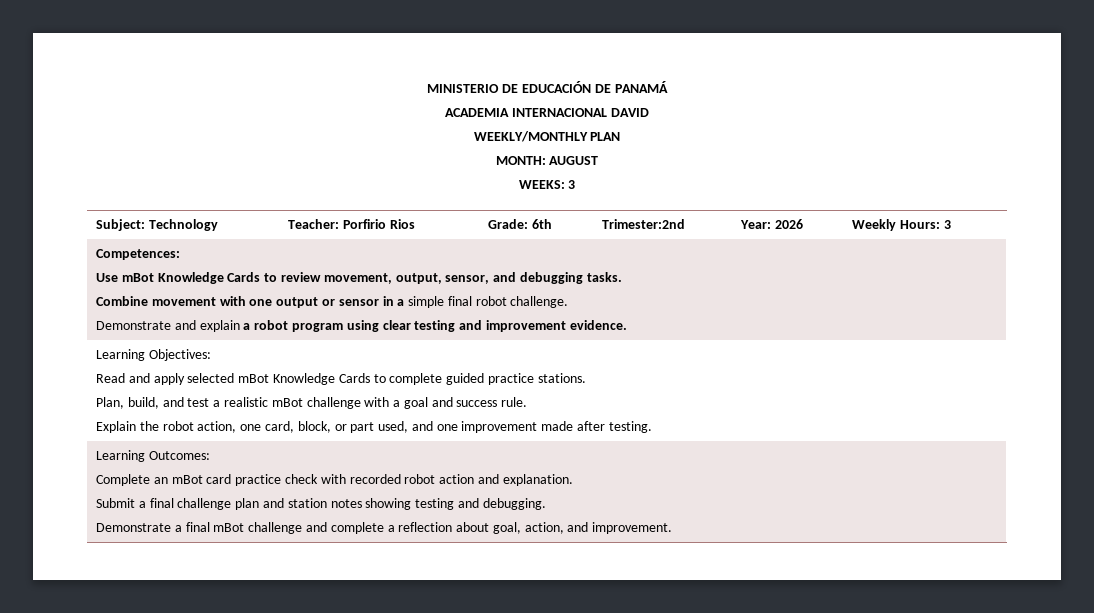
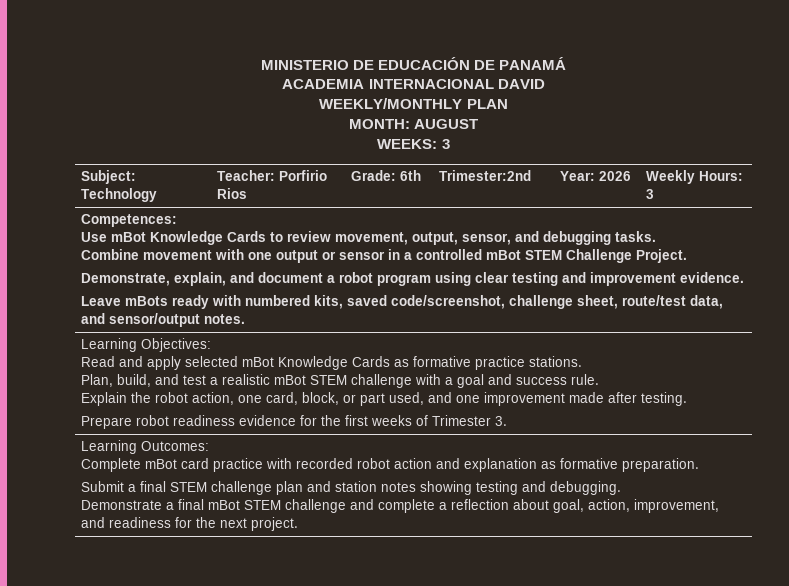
- Combine movement with one output or sensor in a simple final robot challenge.
- Demonstrate and explain a robot program using clear testing and improvement evidence.
+ Combine movement with one output or sensor in a controlled mBot STEM Challenge Project.
+ Demonstrate, explain, and document a robot program using clear testing and improvement evidence.
+ Leave mBots ready with numbered kits, saved code/screenshot, challenge sheet, route/test data, and sensor/output notes.
- Read and apply selected mBot Knowledge Cards to complete guided practice stations.
+ Read and apply selected mBot Knowledge Cards as formative practice stations.
- Plan, build, and test a realistic mBot challenge with a goal and success rule.
+ Plan, build, and test a realistic mBot STEM challenge with a goal and success rule.
+ Prepare robot readiness evidence for the first weeks of Trimester 3.
- Complete an mBot card practice check with recorded robot action and explanation.
+ Complete mBot card practice with recorded robot action and explanation as formative preparation.
- Submit a final challenge plan and station notes showing testing and debugging.
+ Submit a final STEM challenge plan and station notes showing testing and debugging.
- Demonstrate a final mBot challenge and complete a reflection about goal, action, and improvement.
+ Demonstrate a final mBot STEM challenge and complete a reflection about goal, action, improvement, and readiness for the next project.

